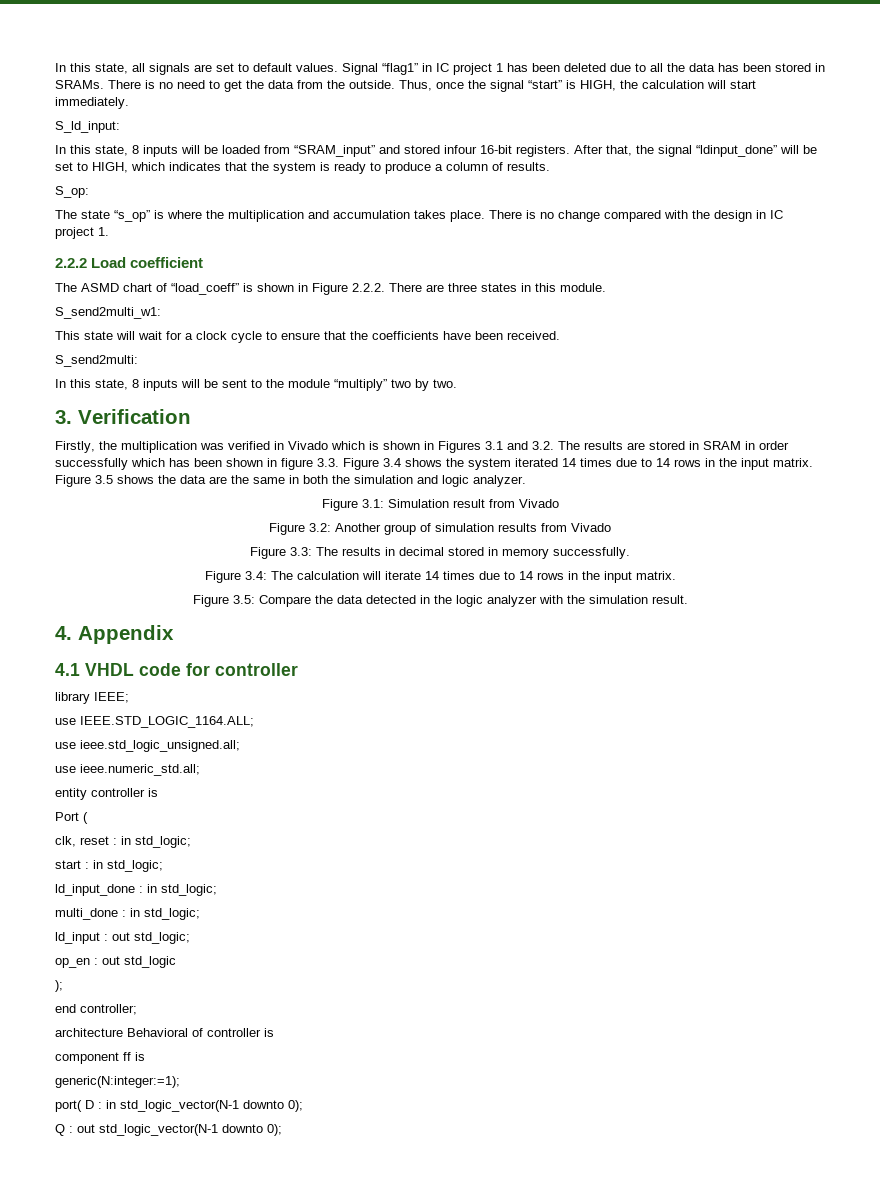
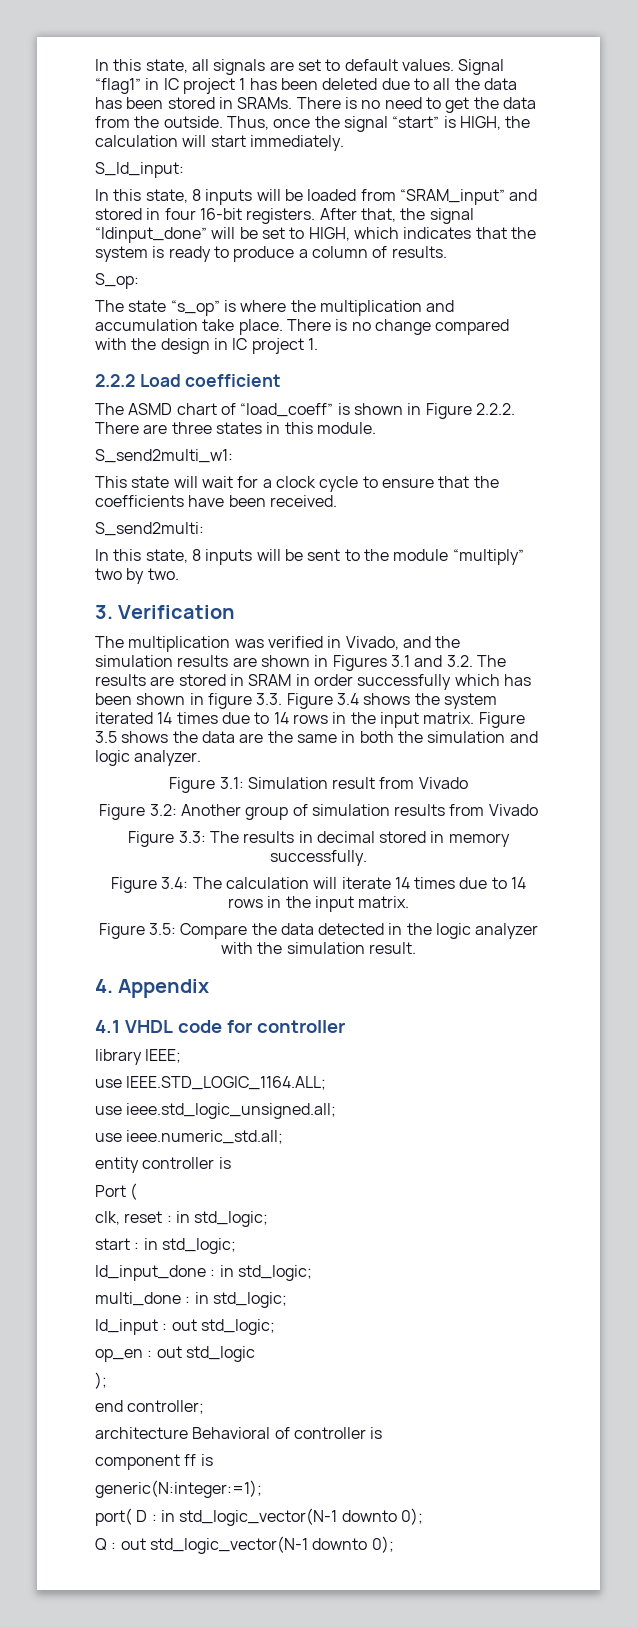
- In this state, 8 inputs will be loaded from “SRAM_input” and stored infour 16-bit registers.
+ In this state, 8 inputs will be loaded from “SRAM_input” and stored in four 16-bit registers.
- The state “s_op” is where the multiplication and accumulation takes place.
+ The state “s_op” is where the multiplication and accumulation take place.
- Firstly, the multiplication was verified in Vivado which is shown in Figures 3.1 and 3.2. The results are stored in SRAM in order successfully which has been shown in figure 3.3. Figure 3.4 shows the system iterated 14 times due to 14 rows in the input matrix.
+ The multiplication was verified in Vivado, and the simulation results are shown in Figures 3.1 and 3.2. The results are stored in SRAM in order successfully which has been shown in figure 3.3. Figure 3.4 shows the system iterated 14 times due to 14 rows in the input matrix.

